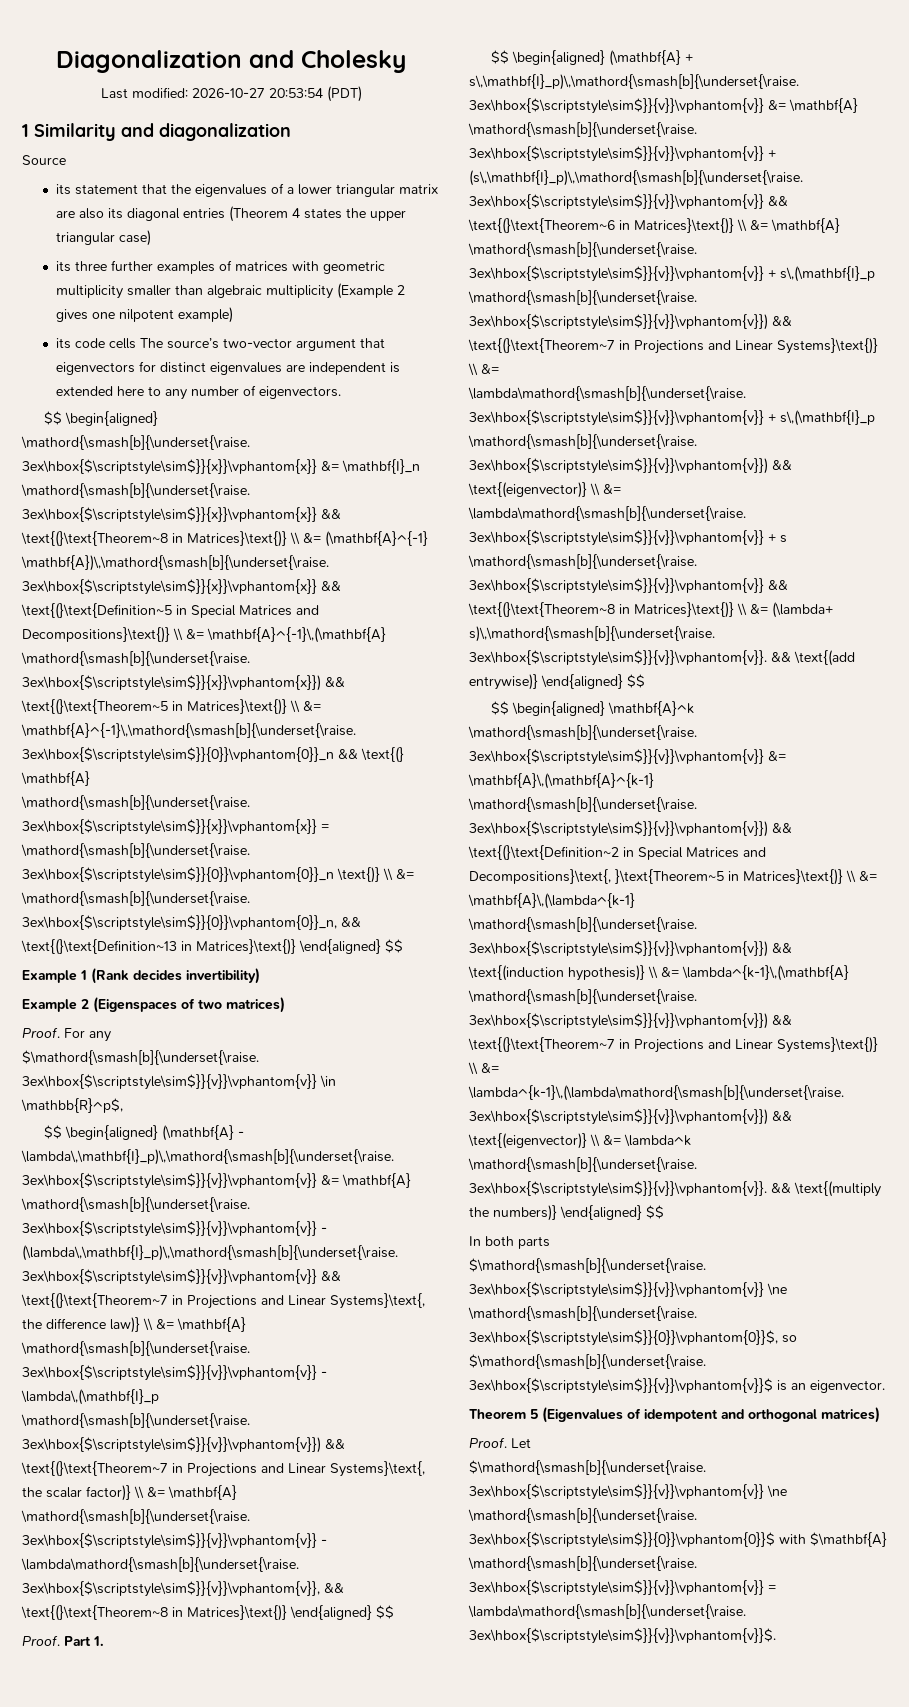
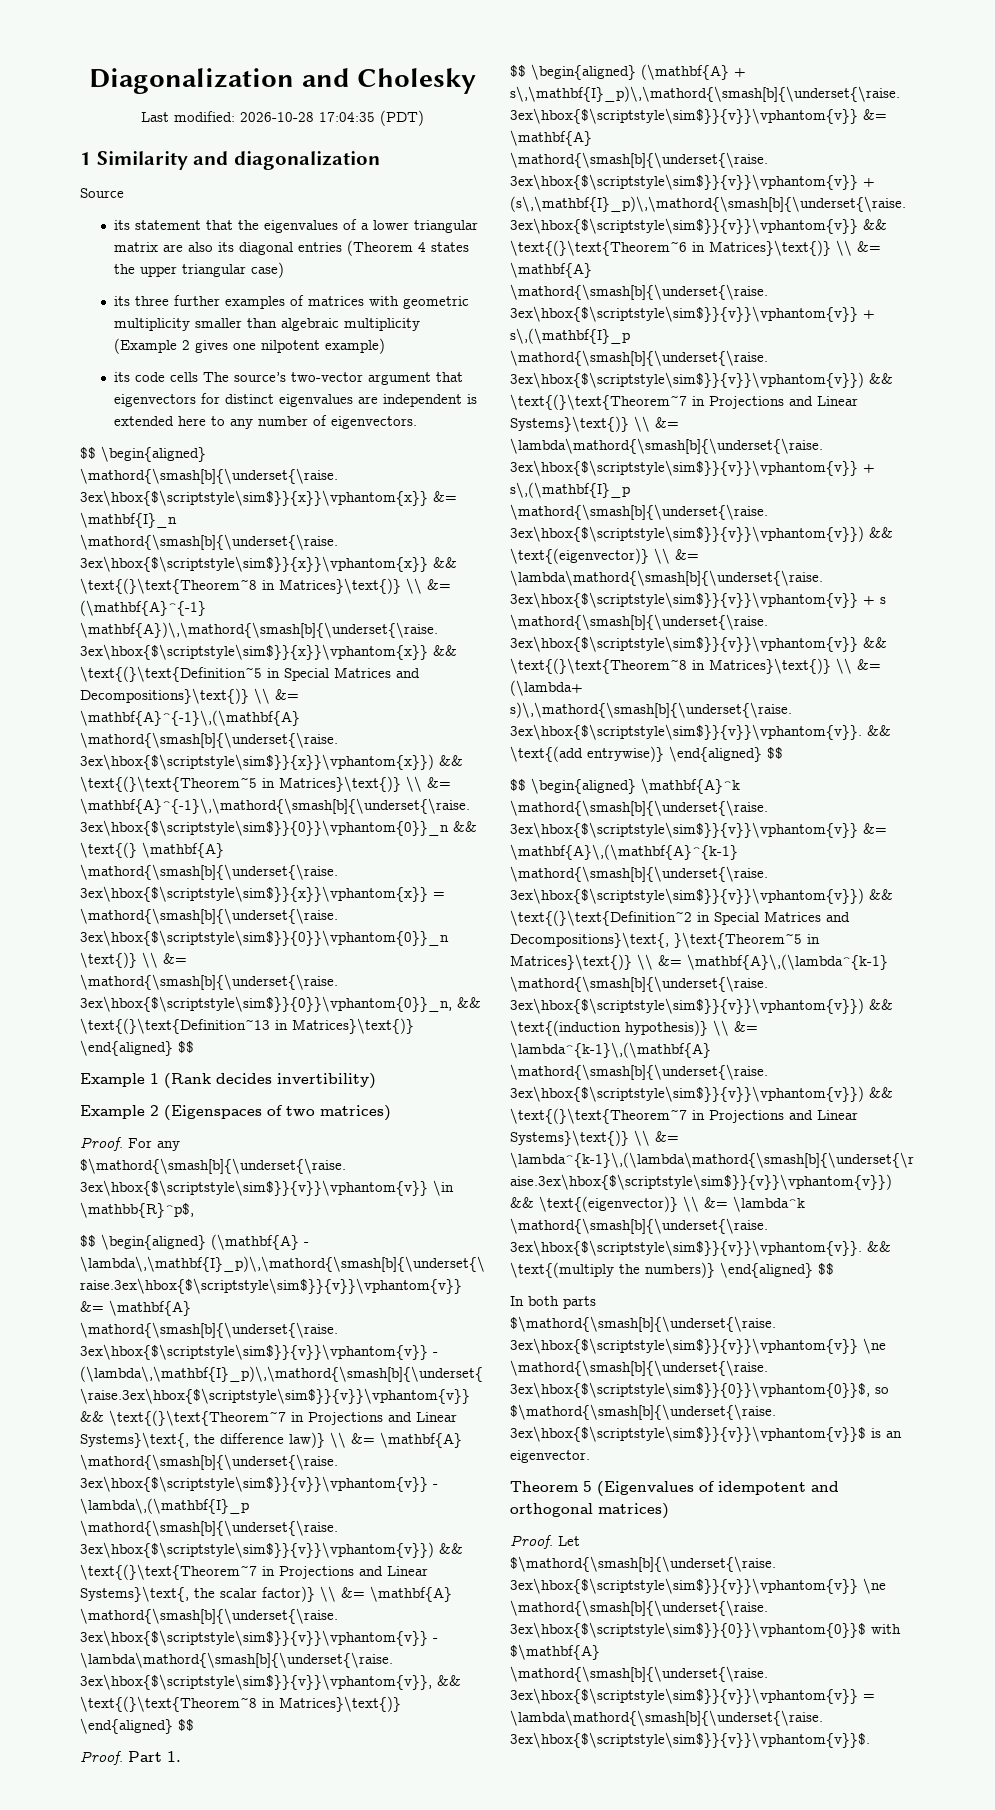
- Last modified: 2026-10-27 20:53:54 (PDT)
+ Last modified: 2026-10-28 17:04:35 (PDT)

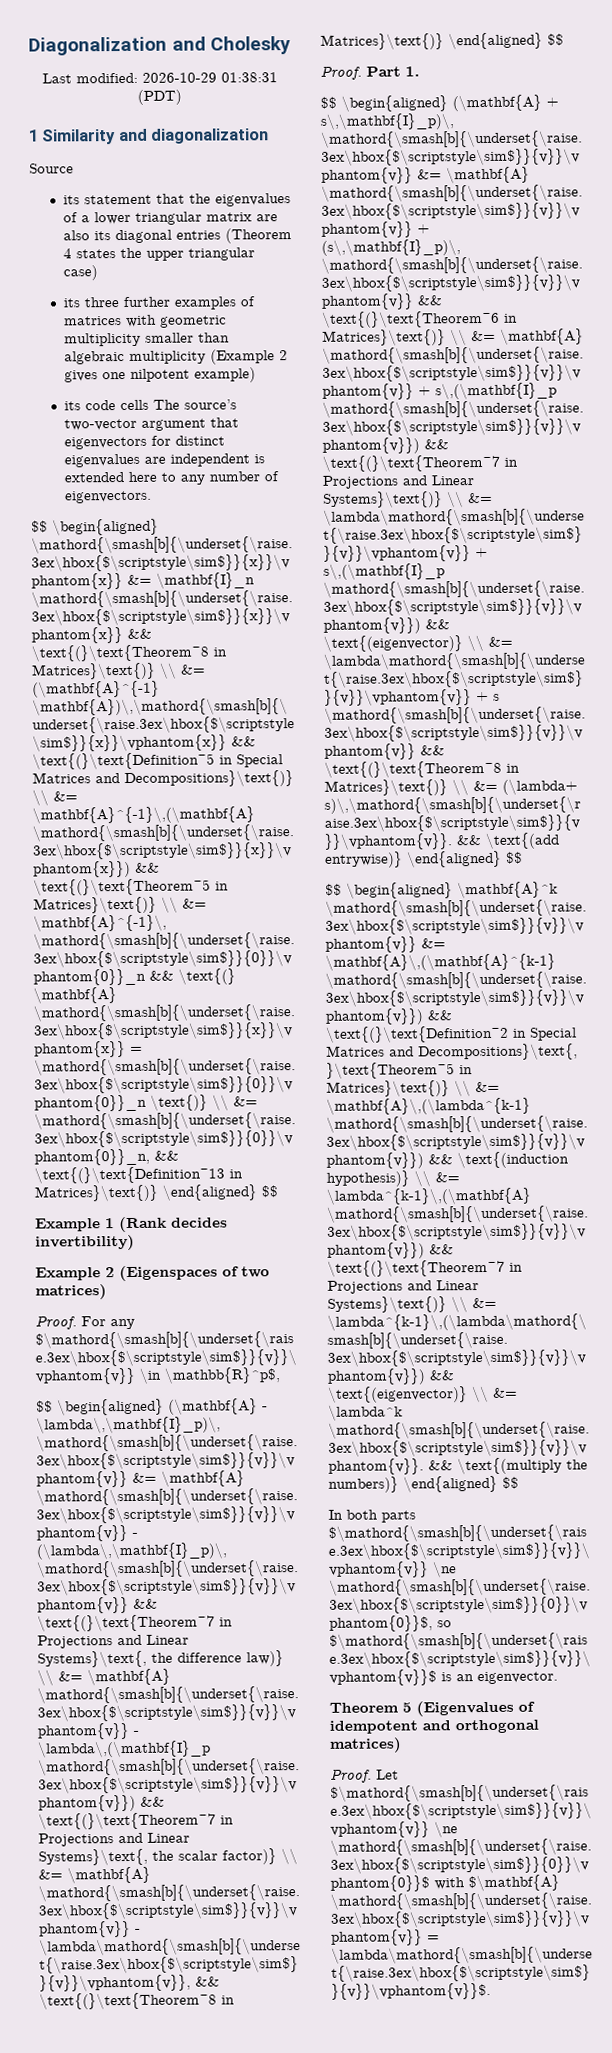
- Last modified: 2026-10-28 17:04:35 (PDT)
+ Last modified: 2026-10-29 01:38:31 (PDT)

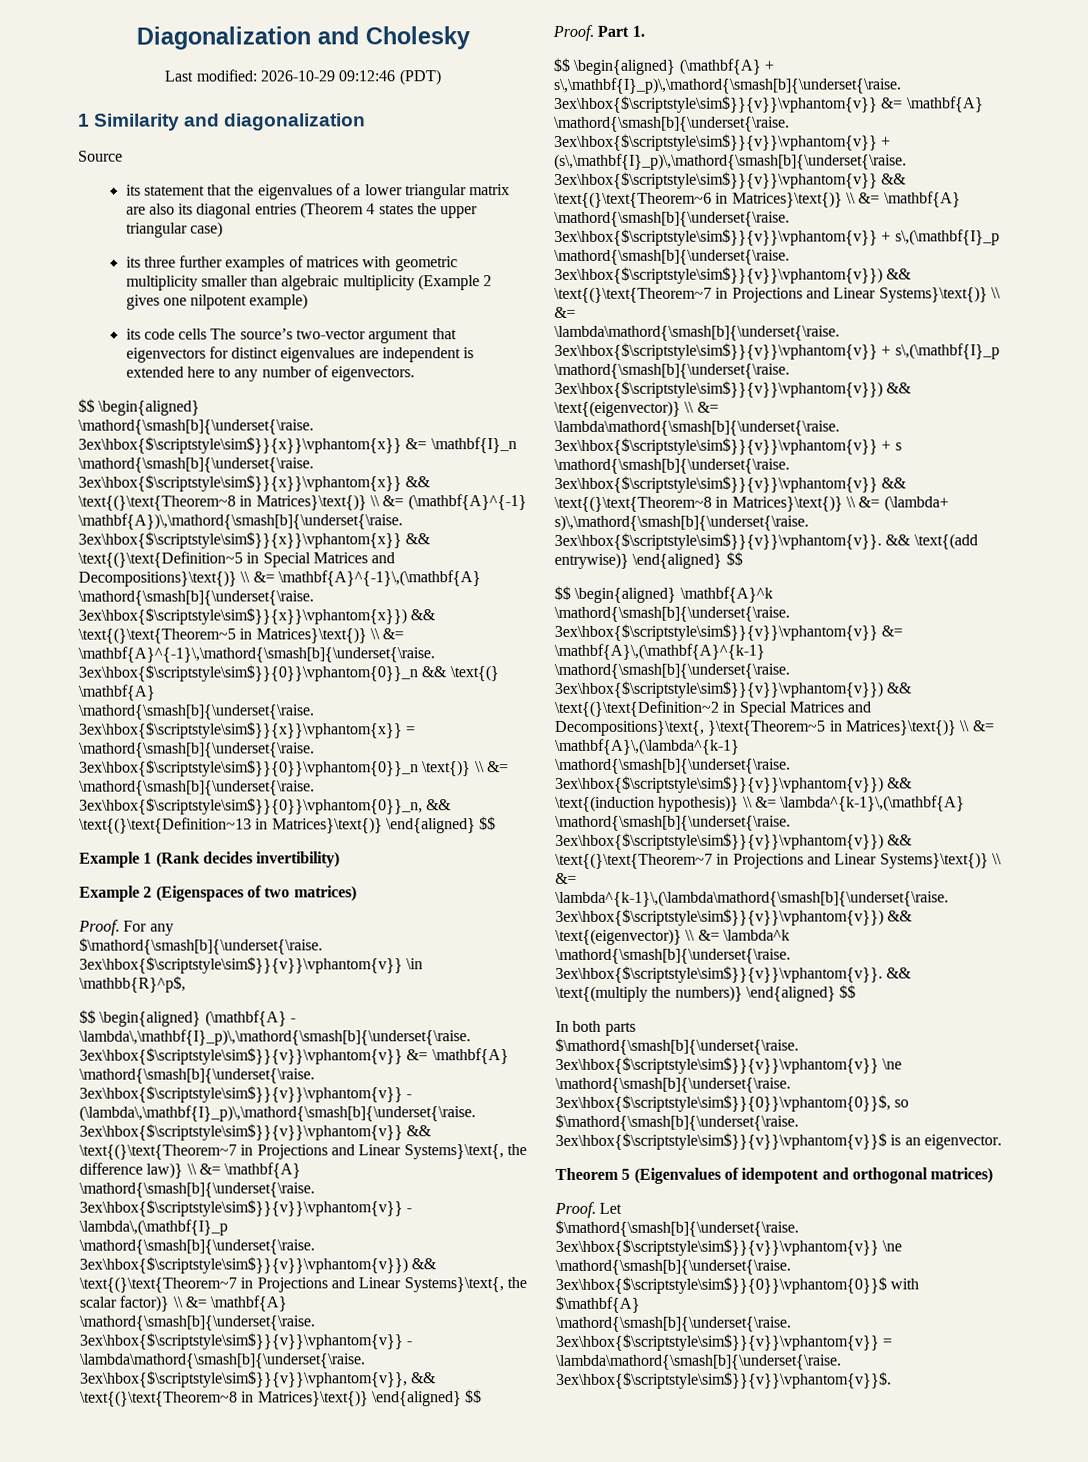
- Last modified: 2026-10-29 01:38:31 (PDT)
+ Last modified: 2026-10-29 09:12:46 (PDT)

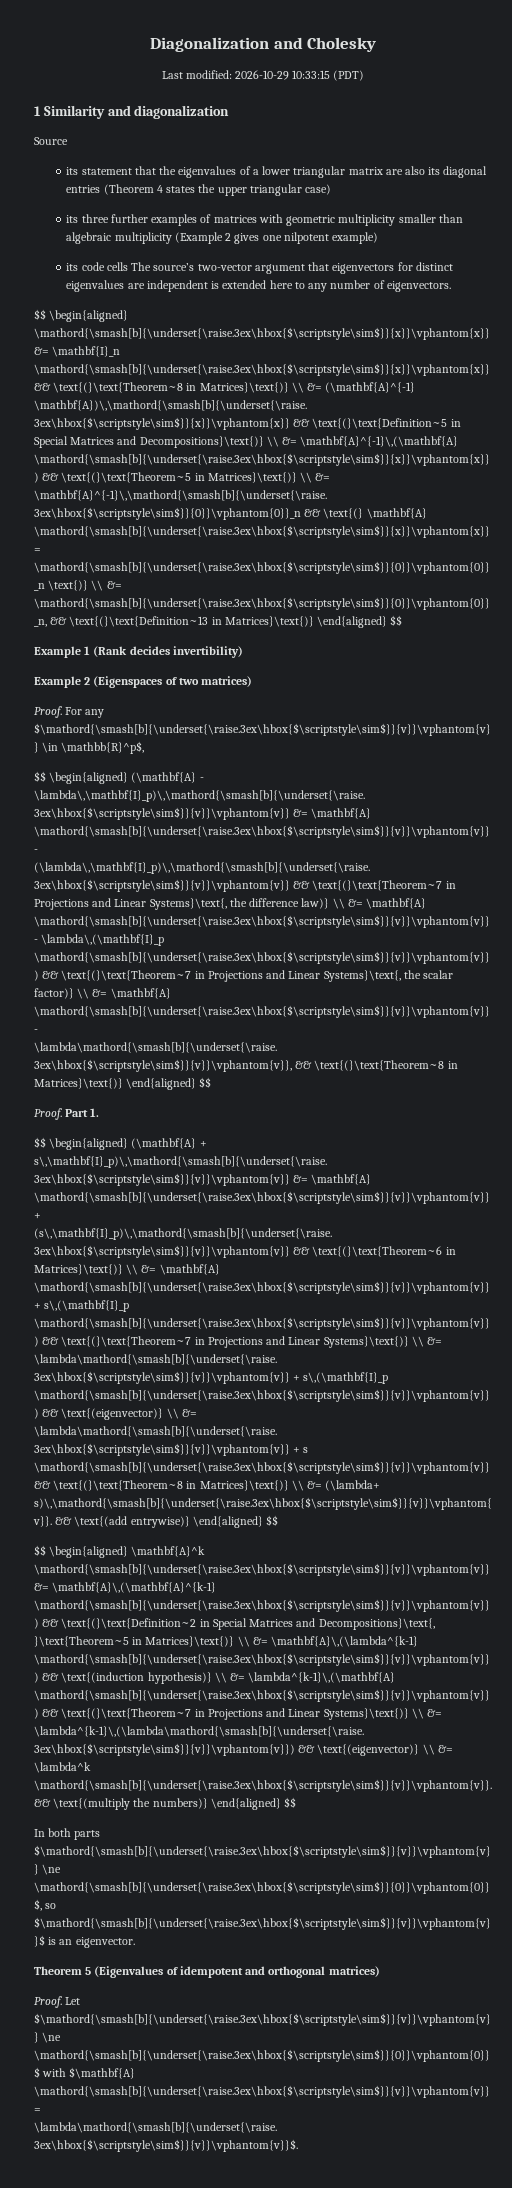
- Last modified: 2026-10-29 09:12:46 (PDT)
+ Last modified: 2026-10-29 10:33:15 (PDT)

